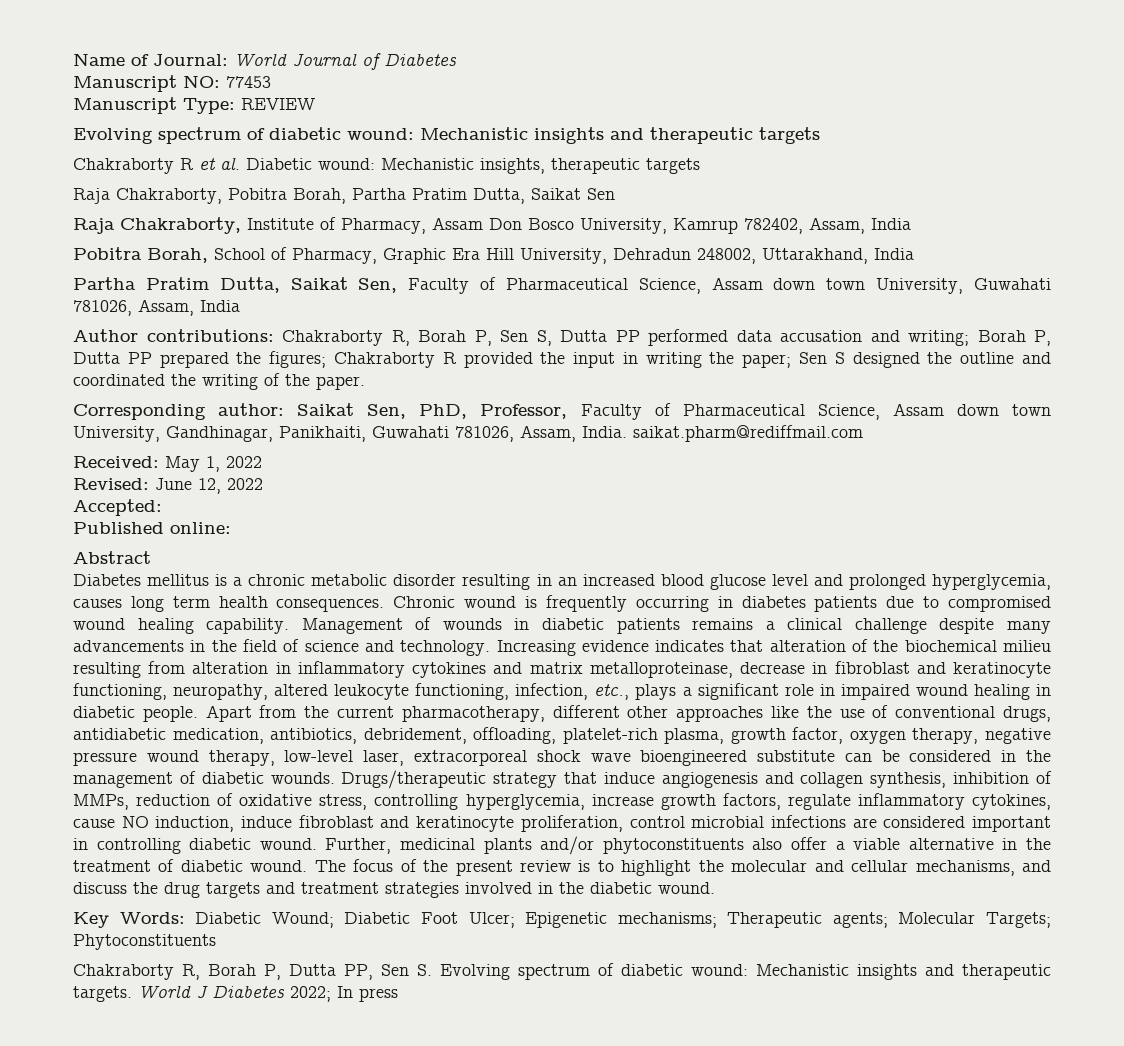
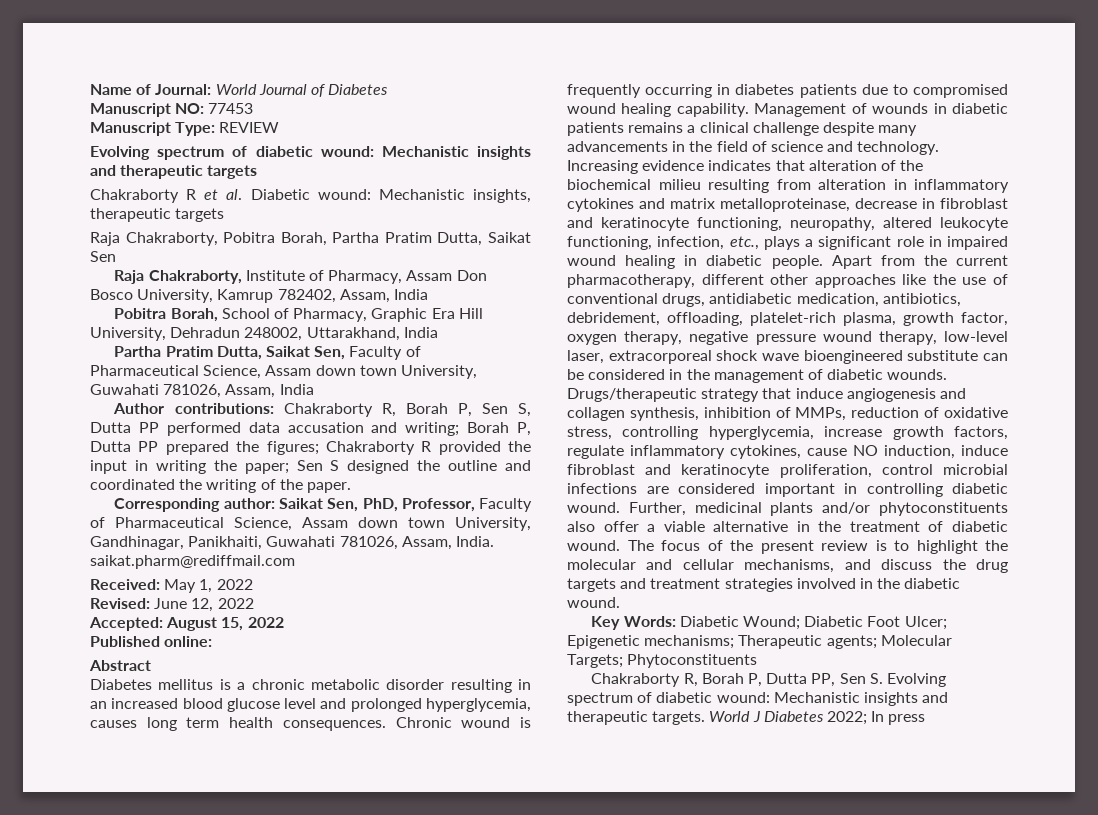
- Accepted:
+ Accepted: August 15, 2022

